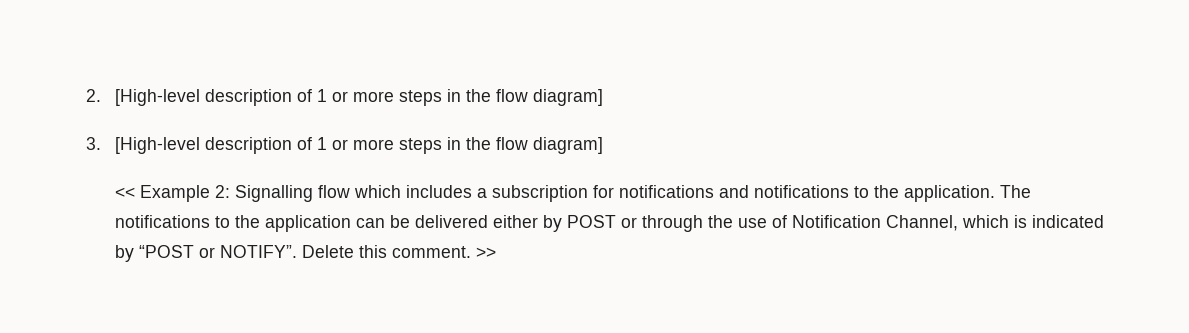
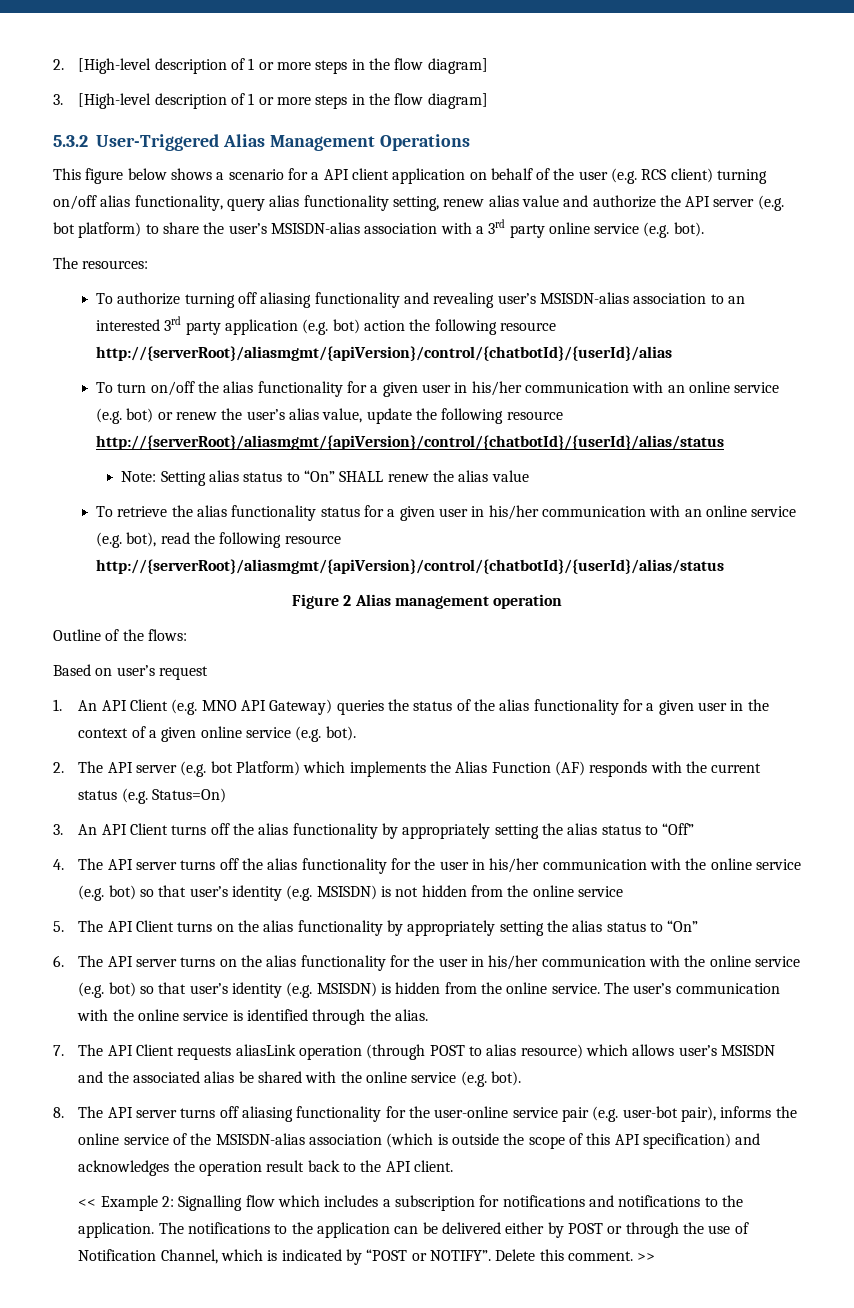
+ 5.3.2 User-Triggered Alias Management Operations
+ This figure below shows a scenario for a API client application on behalf of the user (e.g. RCS client) turning on/off alias functionality, query alias functionality setting, renew alias value and authorize the API server (e.g. bot platform) to share the user’s MSISDN-alias association with a 3rd party online service (e.g. bot).
+ The resources:
+ To authorize turning off aliasing functionality and revealing user’s MSISDN-alias association to an interested 3rd party application (e.g. bot) action the following resource http://{serverRoot}/aliasmgmt/{apiVersion}/control/{chatbotId}/{userId}/alias
+ To turn on/off the alias functionality for a given user in his/her communication with an online service (e.g. bot) or renew the user’s alias value, update the following resource http://{serverRoot}/aliasmgmt/{apiVersion}/control/{chatbotId}/{userId}/alias/status
+ Note: Setting alias status to “On” SHALL renew the alias value
+ To retrieve the alias functionality status for a given user in his/her communication with an online service (e.g. bot), read the following resource http://{serverRoot}/aliasmgmt/{apiVersion}/control/{chatbotId}/{userId}/alias/status
+ Figure 2 Alias management operation
+ Outline of the flows:
+ Based on user’s request
+ 1. An API Client (e.g. MNO API Gateway) queries the status of the alias functionality for a given user in the context of a given online service (e.g. bot).
+ 2. The API server (e.g. bot Platform) which implements the Alias Function (AF) responds with the current status (e.g. Status=On)
+ 3. An API Client turns off the alias functionality by appropriately setting the alias status to “Off”
+ 4. The API server turns off the alias functionality for the user in his/her communication with the online service (e.g. bot) so that user’s identity (e.g. MSISDN) is not hidden from the online service
+ 5. The API Client turns on the alias functionality by appropriately setting the alias status to “On”
+ 6. The API server turns on the alias functionality for the user in his/her communication with the online service (e.g. bot) so that user’s identity (e.g. MSISDN) is hidden from the online service. The user’s communication with the online service is identified through the alias.
+ 7. The API Client requests aliasLink operation (through POST to alias resource) which allows user’s MSISDN and the associated alias be shared with the online service (e.g. bot).
+ 8. The API server turns off aliasing functionality for the user-online service pair (e.g. user-bot pair), informs the online service of the MSISDN-alias association (which is outside the scope of this API specification) and acknowledges the operation result back to the API client.

